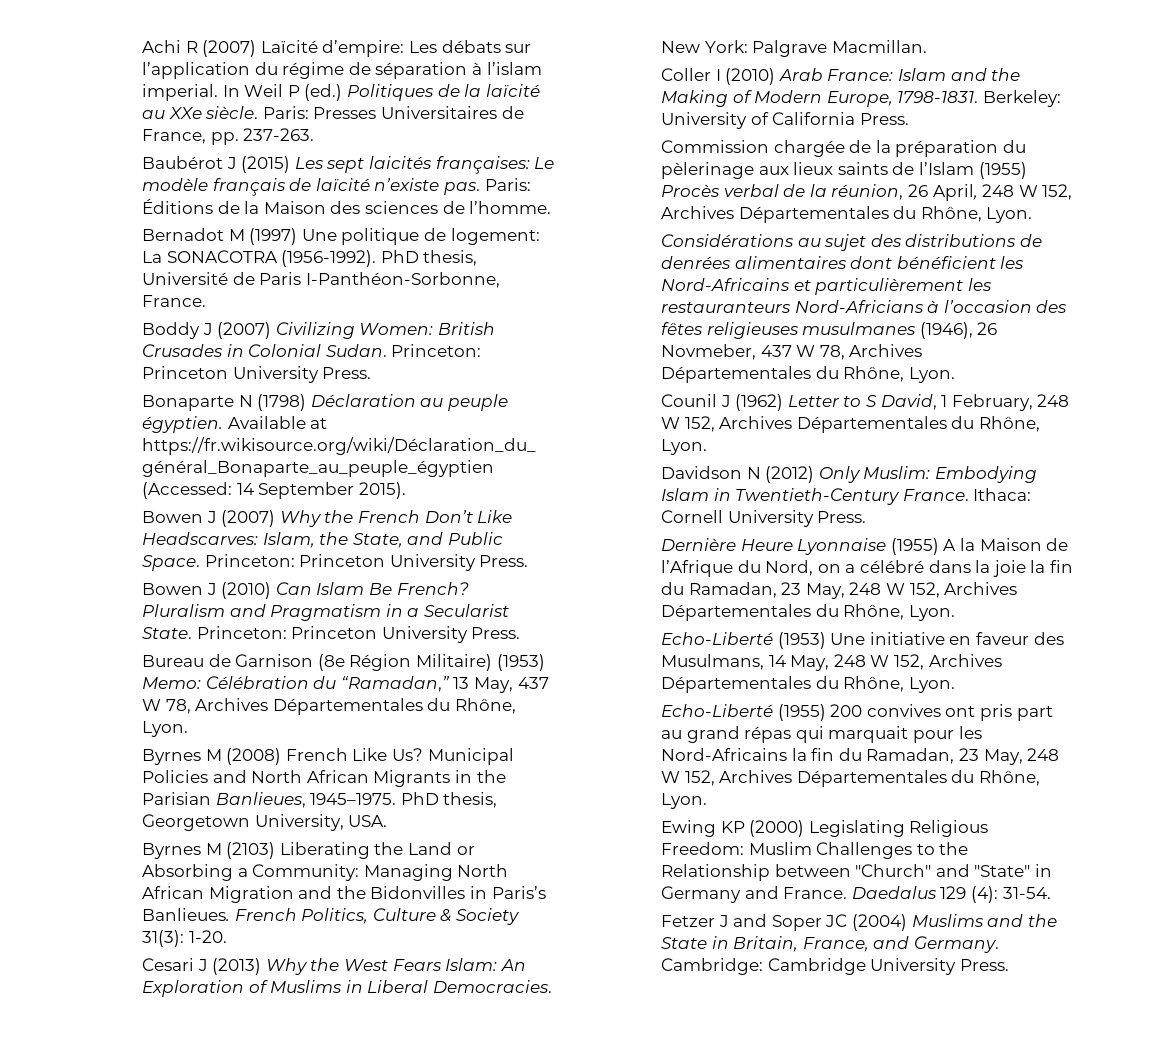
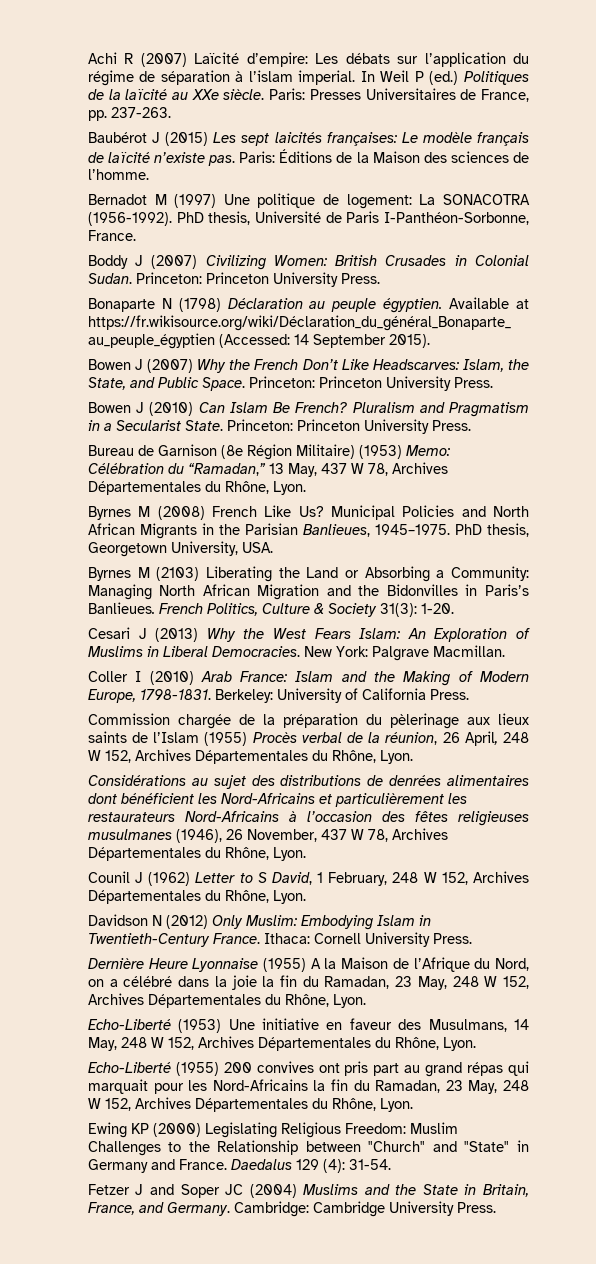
- Considérations au sujet des distributions de denrées alimentaires dont bénéficient les Nord-Africains et particulièrement les restauranteurs Nord-Africians à l’occasion des fêtes religieuses musulmanes (1946), 26 Novmeber, 437 W 78, Archives Départementales du Rhône, Lyon.
+ Considérations au sujet des distributions de denrées alimentaires dont bénéficient les Nord-Africains et particulièrement les restaurateurs Nord-Africains à l’occasion des fêtes religieuses musulmanes (1946), 26 November, 437 W 78, Archives Départementales du Rhône, Lyon.

